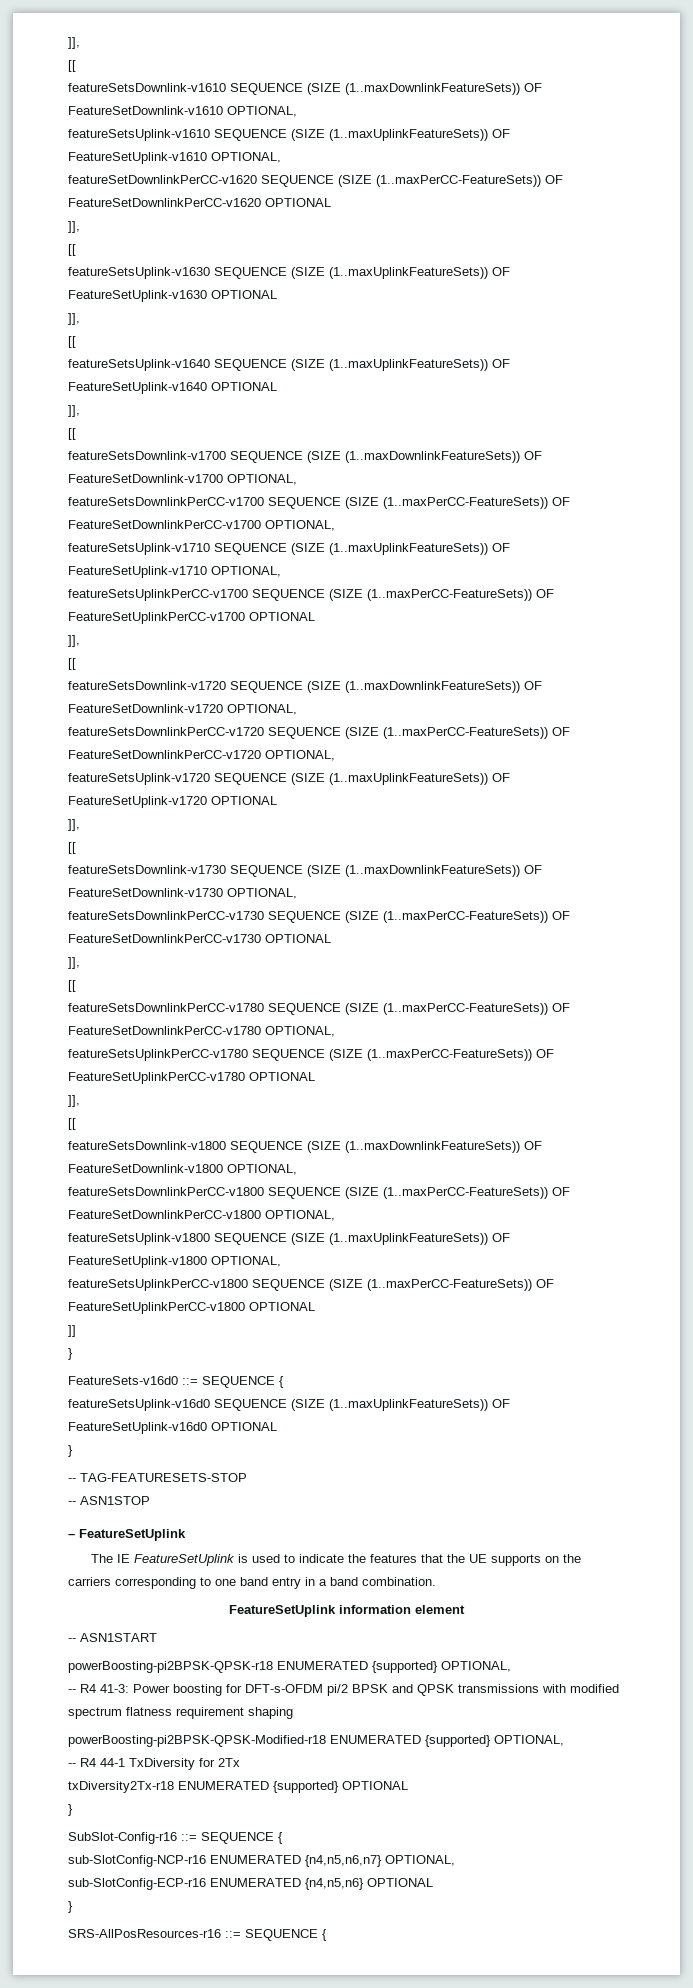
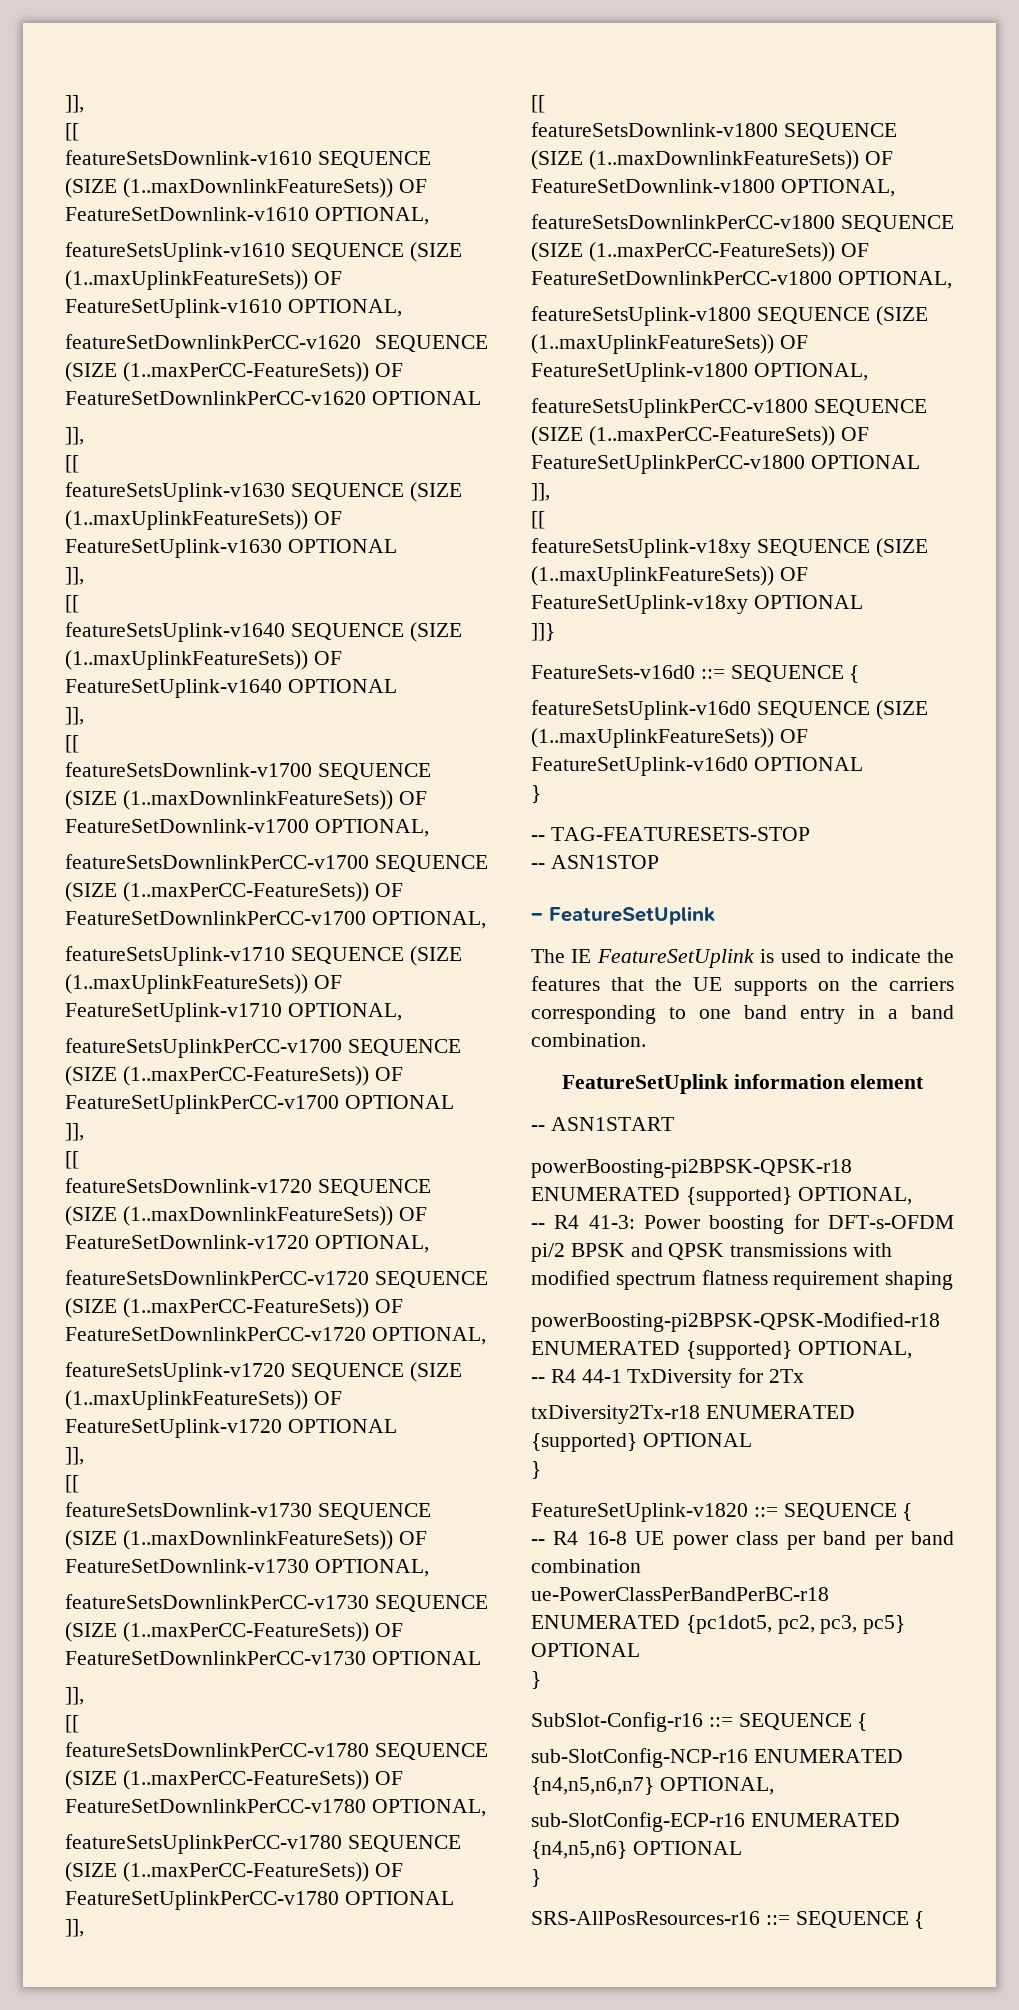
  featureSetsUplinkPerCC-v1800 SEQUENCE (SIZE (1..maxPerCC-FeatureSets)) OF FeatureSetUplinkPerCC-v1800 OPTIONAL
- ]]
- }
+ ]],
+ [[
+ featureSetsUplink-v18xy SEQUENCE (SIZE (1..maxUplinkFeatureSets)) OF FeatureSetUplink-v18xy OPTIONAL
+ ]]}
+ FeatureSetUplink-v1820 ::= SEQUENCE {
+ -- R4 16-8 UE power class per band per band combination
+ ue-PowerClassPerBandPerBC-r18 ENUMERATED {pc1dot5, pc2, pc3, pc5} OPTIONAL
+ }

